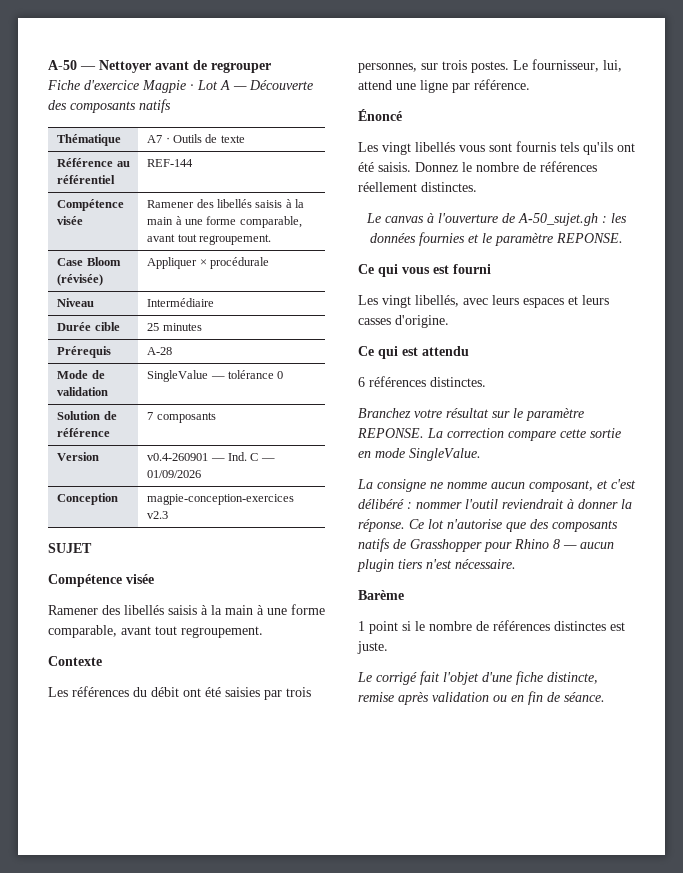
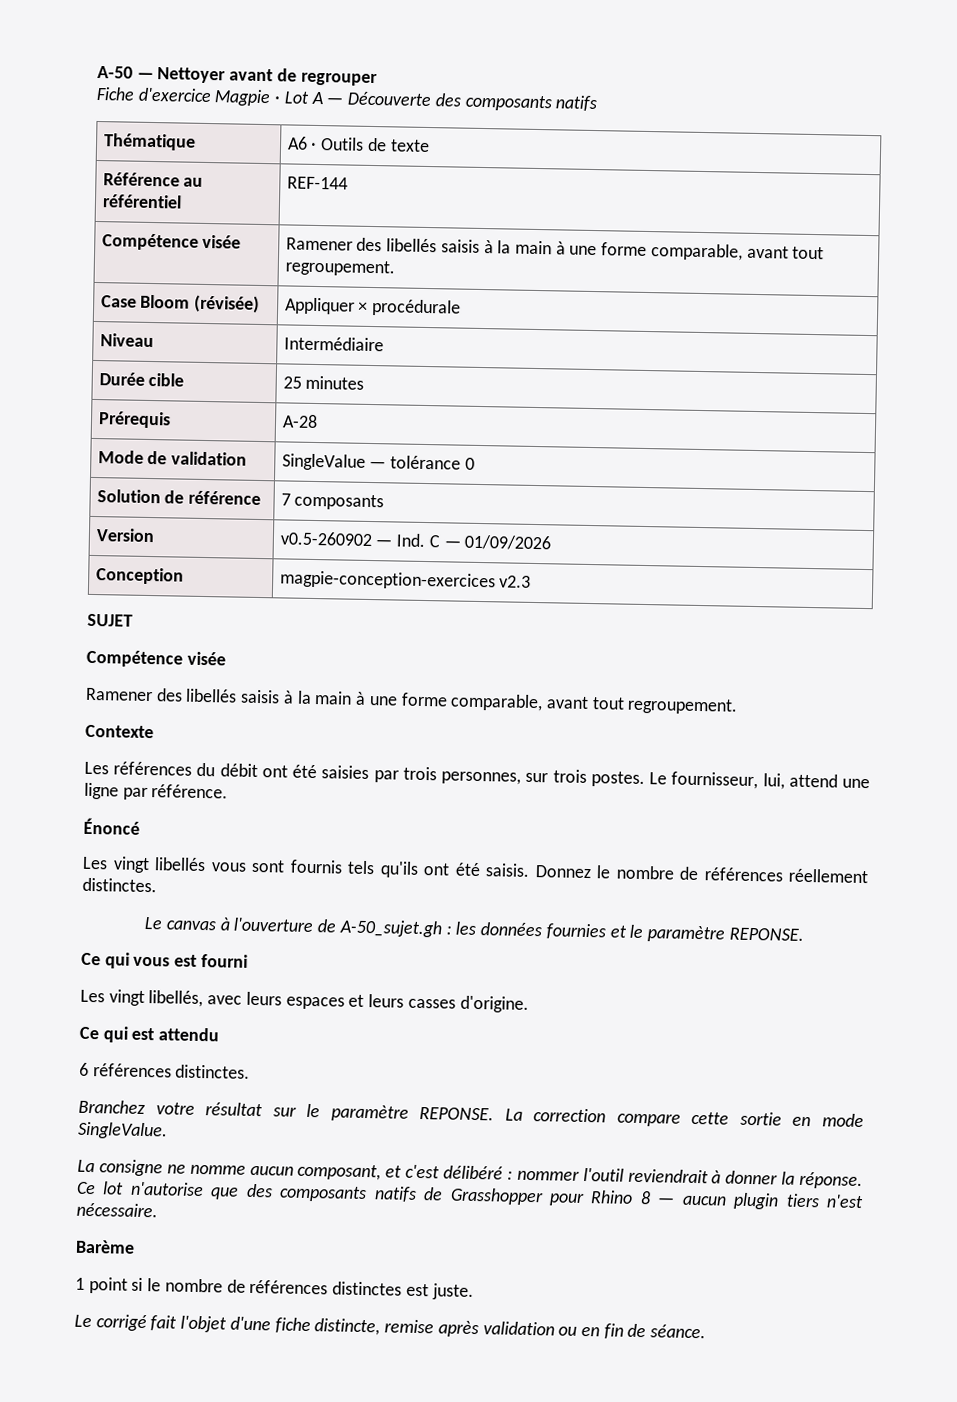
- Thématique | A7 · Outils de texte
+ Thématique | A6 · Outils de texte
- Version | v0.4-260901 — Ind. C — 01/09/2026
+ Version | v0.5-260902 — Ind. C — 01/09/2026

